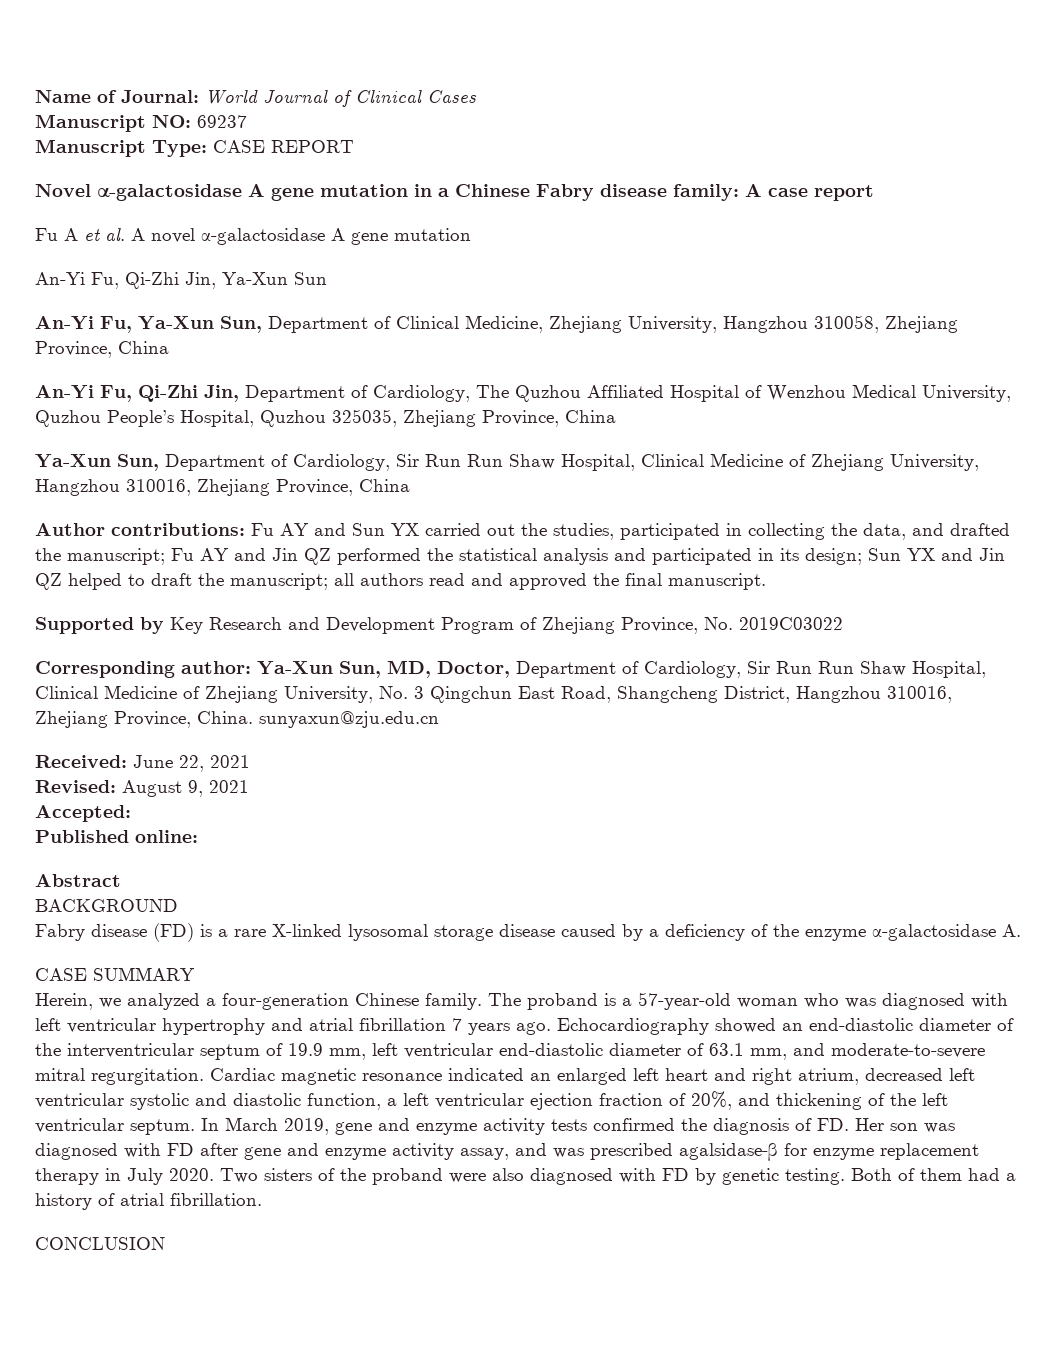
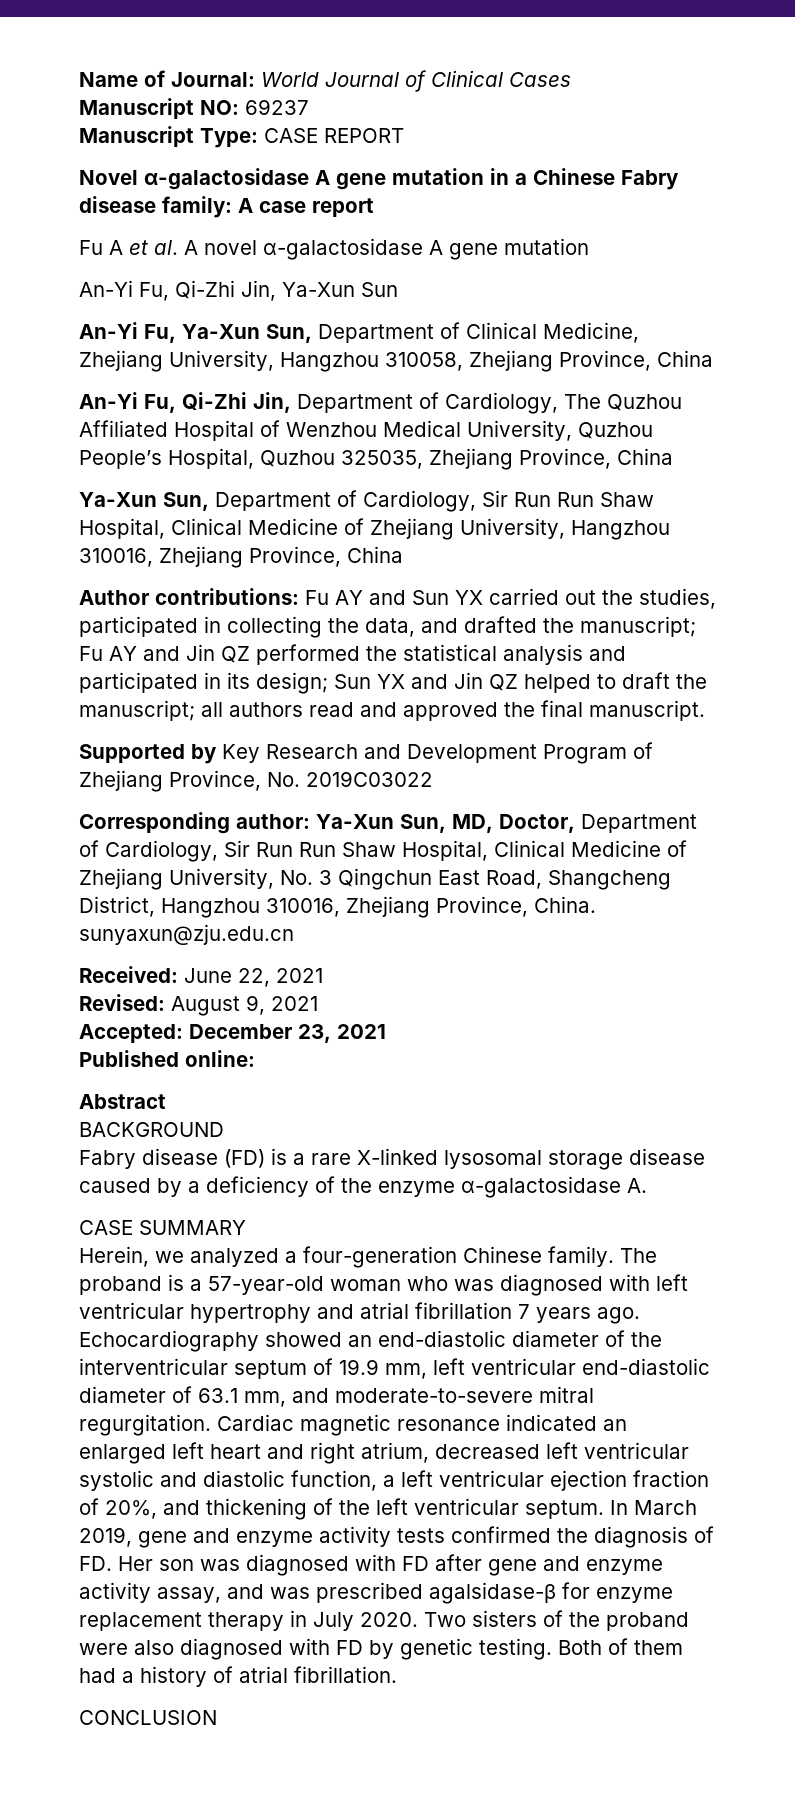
- Accepted:
+ Accepted: December 23, 2021

